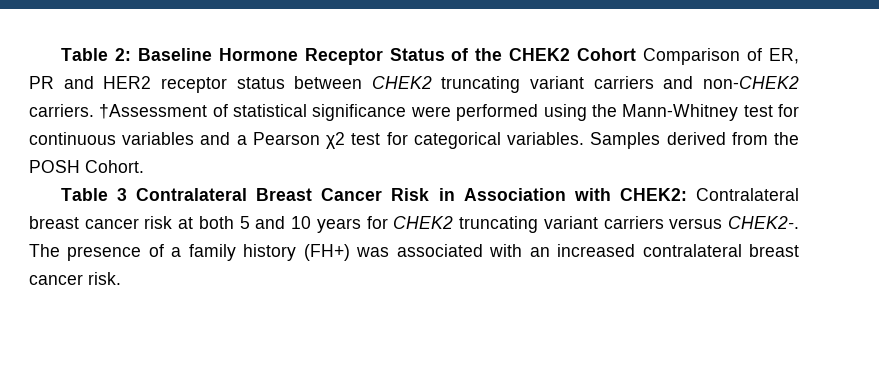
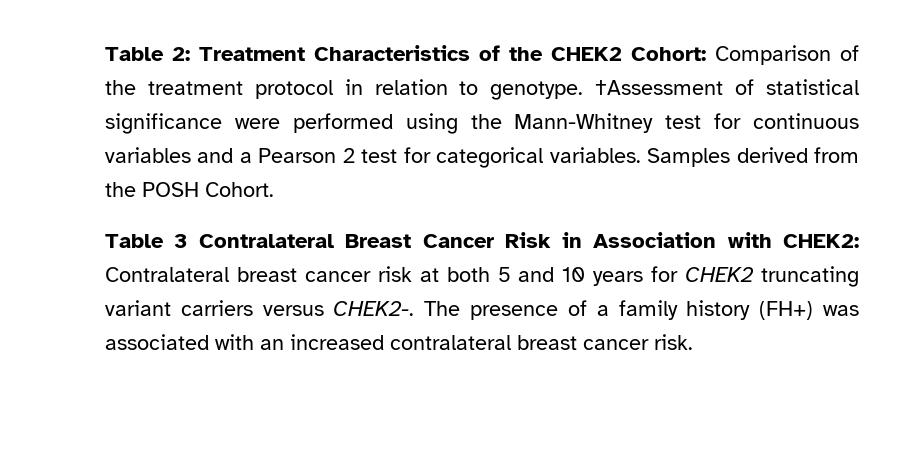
- Table 2: Baseline Hormone Receptor Status of the CHEK2 Cohort Comparison of ER, PR and HER2 receptor status between CHEK2 truncating variant carriers and non-CHEK2 carriers.
+ Table 2: Treatment Characteristics of the CHEK2 Cohort: Comparison of the treatment protocol in relation to genotype.
- †Assessment of statistical significance were performed using the Mann-Whitney test for continuous variables and a Pearson χ2 test for categorical variables.
+ †Assessment of statistical significance were performed using the Mann-Whitney test for continuous variables and a Pearson 2 test for categorical variables.

